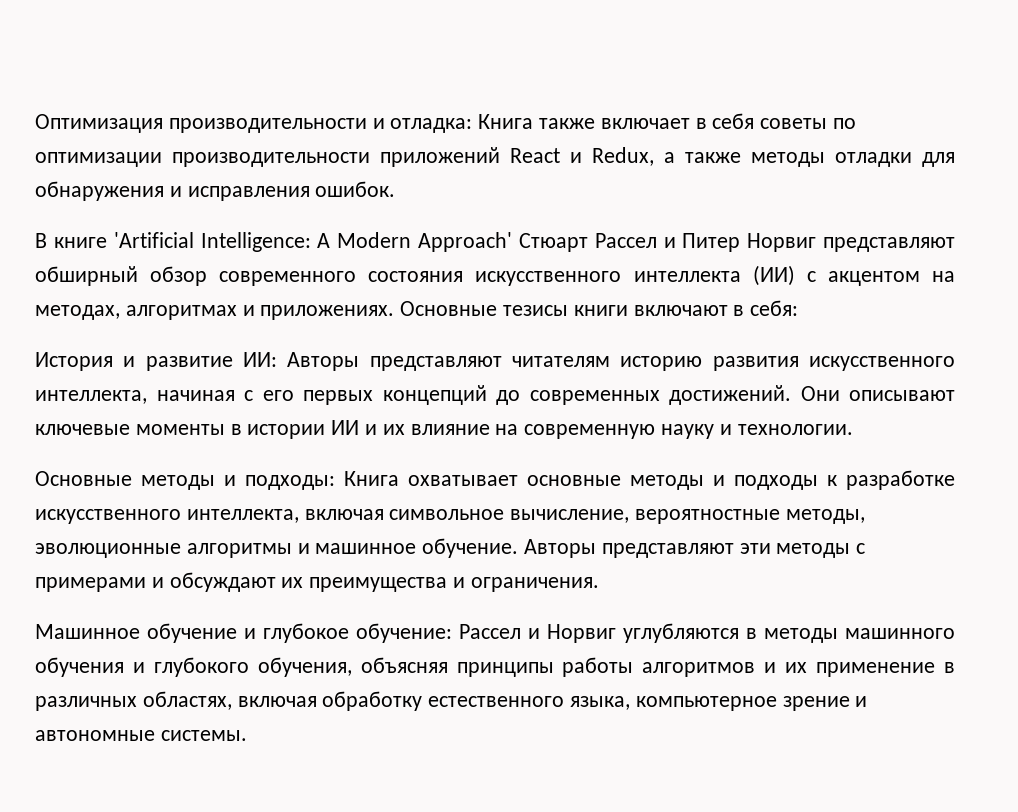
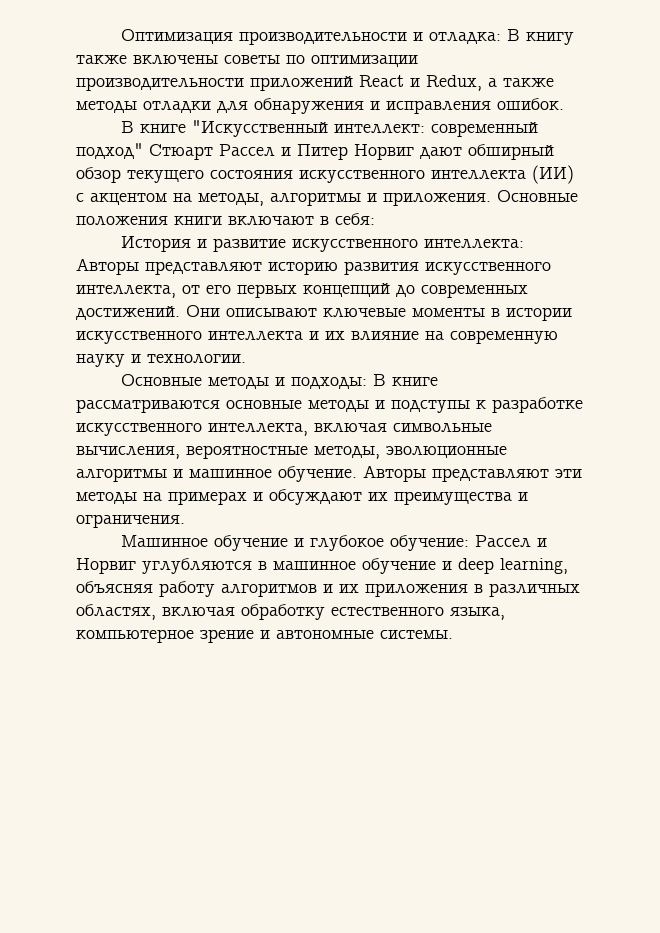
- Оптимизация производительности и отладка: Книга также включает в себя советы по оптимизации производительности приложений React и Redux, а также методы отладки для обнаружения и исправления ошибок.
+ Оптимизация производительности и отладка: В книгу также включены советы по оптимизации производительности приложений React и Redux, а также методы отладки для обнаружения и исправления ошибок.
- В книге 'Artificial Intelligence: A Modern Approach' Стюарт Рассел и Питер Норвиг представляют обширный обзор современного состояния искусственного интеллекта (ИИ) с акцентом на методах, алгоритмах и приложениях. Основные тезисы книги включают в себя:
+ В книге "Искусственный интеллект: современный подход" Стюарт Рассел и Питер Норвиг дают обширный обзор текущего состояния искусственного интеллекта (ИИ) с акцентом на методы, алгоритмы и приложения. Основные положения книги включают в себя:
- История и развитие ИИ: Авторы представляют читателям историю развития искусственного интеллекта, начиная с его первых концепций до современных достижений.
+ История и развитие искусственного интеллекта: Авторы представляют историю развития искусственного интеллекта, от его первых концепций до современных достижений.
- Они описывают ключевые моменты в истории ИИ и их влияние на современную науку и технологии.
+ Они описывают ключевые моменты в истории искусственного интеллекта и их влияние на современную науку и технологии.
- Основные методы и подходы: Книга охватывает основные методы и подходы к разработке искусственного интеллекта, включая символьное вычисление, вероятностные методы, эволюционные алгоритмы и машинное обучение.
+ Основные методы и подходы: В книге рассматриваются основные методы и подступы к разработке искусственного интеллекта, включая символьные вычисления, вероятностные методы, эволюционные алгоритмы и машинное обучение.
- Авторы представляют эти методы с примерами и обсуждают их преимущества и ограничения.
+ Авторы представляют эти методы на примерах и обсуждают их преимущества и ограничения.
- Машинное обучение и глубокое обучение: Рассел и Норвиг углубляются в методы машинного обучения и глубокого обучения, объясняя принципы работы алгоритмов и их применение в различных областях, включая обработку естественного языка, компьютерное зрение и автономные системы.
+ Машинное обучение и глубокое обучение: Рассел и Норвиг углубляются в машинное обучение и deep learning, объясняя работу алгоритмов и их приложения в различных областях, включая обработку естественного языка, компьютерное зрение и автономные системы.

